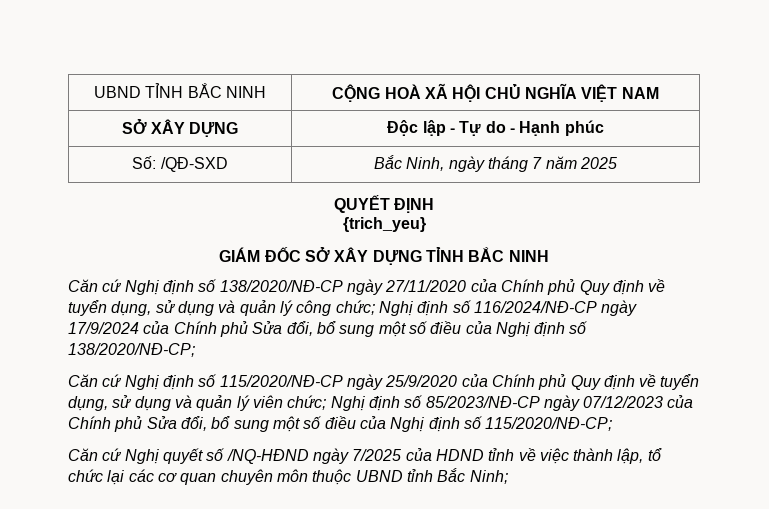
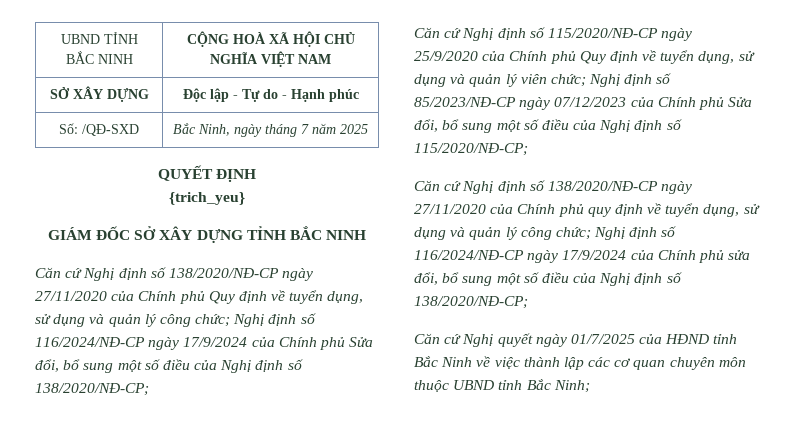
- Căn cứ Nghị quyết số /NQ-HĐND ngày 7/2025 của HDND tỉnh về việc thành lập, tổ chức lại các cơ quan chuyên môn thuộc UBND tỉnh Bắc Ninh;
+ Căn cứ Nghị định số 138/2020/NĐ-CP ngày 27/11/2020 của Chính phủ quy định về tuyển dụng, sử dụng và quản lý công chức; Nghị định số 116/2024/NĐ-CP ngày 17/9/2024 của Chính phủ sửa đổi, bổ sung một số điều của Nghị định số 138/2020/NĐ-CP;
+ Căn cứ Nghị quyết ngày 01/7/2025 của HĐND tỉnh Bắc Ninh về việc thành lập các cơ quan chuyên môn thuộc UBND tỉnh Bắc Ninh;

